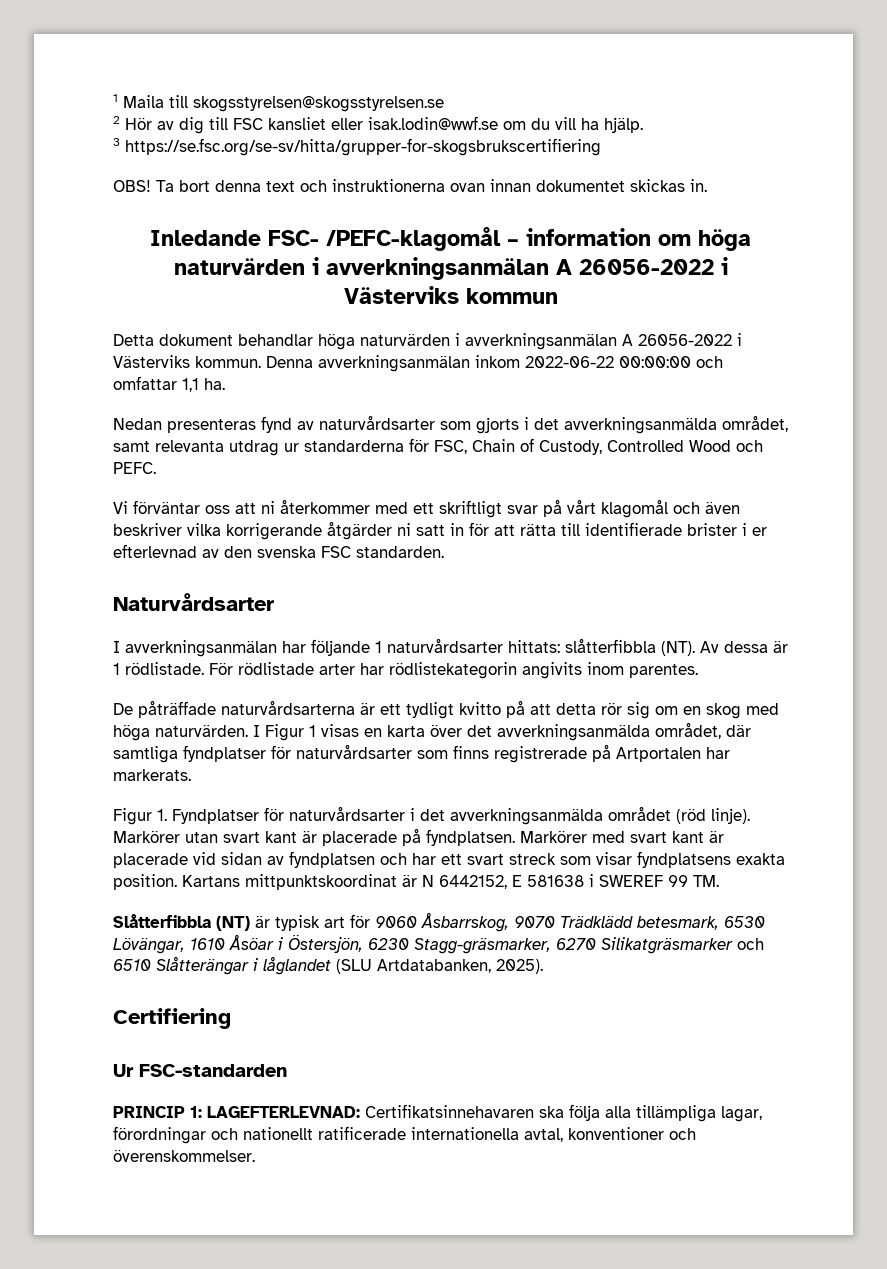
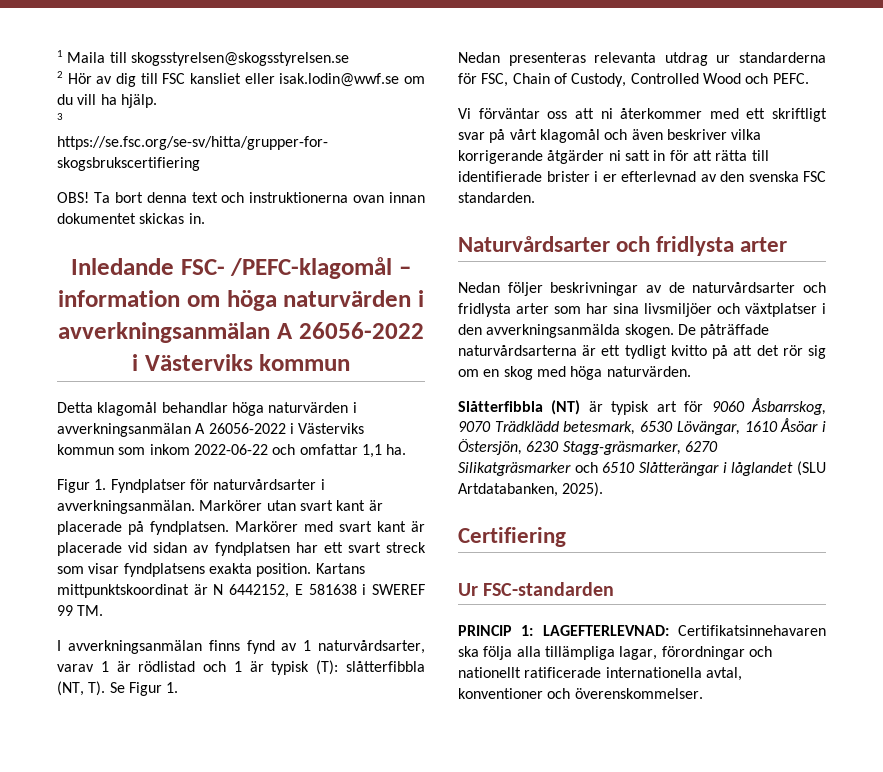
- Detta dokument behandlar höga naturvärden i avverkningsanmälan A 26056-2022 i Västerviks kommun. Denna avverkningsanmälan inkom 2022-06-22 00:00:00 och omfattar 1,1 ha.
+ Detta klagomål behandlar höga naturvärden i avverkningsanmälan A 26056-2022 i Västerviks kommun som inkom 2022-06-22 och omfattar 1,1 ha.
- Nedan presenteras fynd av naturvårdsarter som gjorts i det avverkningsanmälda området, samt relevanta utdrag ur standarderna för FSC, Chain of Custody, Controlled Wood och PEFC.
+ Figur 1. Fyndplatser för naturvårdsarter i avverkningsanmälan. Markörer utan svart kant är placerade på fyndplatsen. Markörer med svart kant är placerade vid sidan av fyndplatsen har ett svart streck som visar fyndplatsens exakta position. Kartans mittpunktskoordinat är N 6442152, E 581638 i SWEREF 99 TM.
+ I avverkningsanmälan finns fynd av 1 naturvårdsarter, varav 1 är rödlistad och 1 är typisk (T): slåtterfibbla (NT, T). Se Figur 1.
+ Nedan presenteras relevanta utdrag ur standarderna för FSC, Chain of Custody, Controlled Wood och PEFC.
- Naturvårdsarter
- I avverkningsanmälan har följande 1 naturvårdsarter hittats: slåtterfibbla (NT). Av dessa är 1 rödlistade. För rödlistade arter har rödlistekategorin angivits inom parentes.
- De påträffade naturvårdsarterna är ett tydligt kvitto på att detta rör sig om en skog med höga naturvärden. I Figur 1 visas en karta över det avverkningsanmälda området, där samtliga fyndplatser för naturvårdsarter som finns registrerade på Artportalen har markerats.
- Figur 1. Fyndplatser för naturvårdsarter i det avverkningsanmälda området (röd linje). Markörer utan svart kant är placerade på fyndplatsen. Markörer med svart kant är placerade vid sidan av fyndplatsen och har ett svart streck som visar fyndplatsens exakta position. Kartans mittpunktskoordinat är N 6442152, E 581638 i SWEREF 99 TM.
+ Naturvårdsarter och fridlysta arter
+ Nedan följer beskrivningar av de naturvårdsarter och fridlysta arter som har sina livsmiljöer och växtplatser i den avverkningsanmälda skogen. De påträffade naturvårdsarterna är ett tydligt kvitto på att det rör sig om en skog med höga naturvärden.

